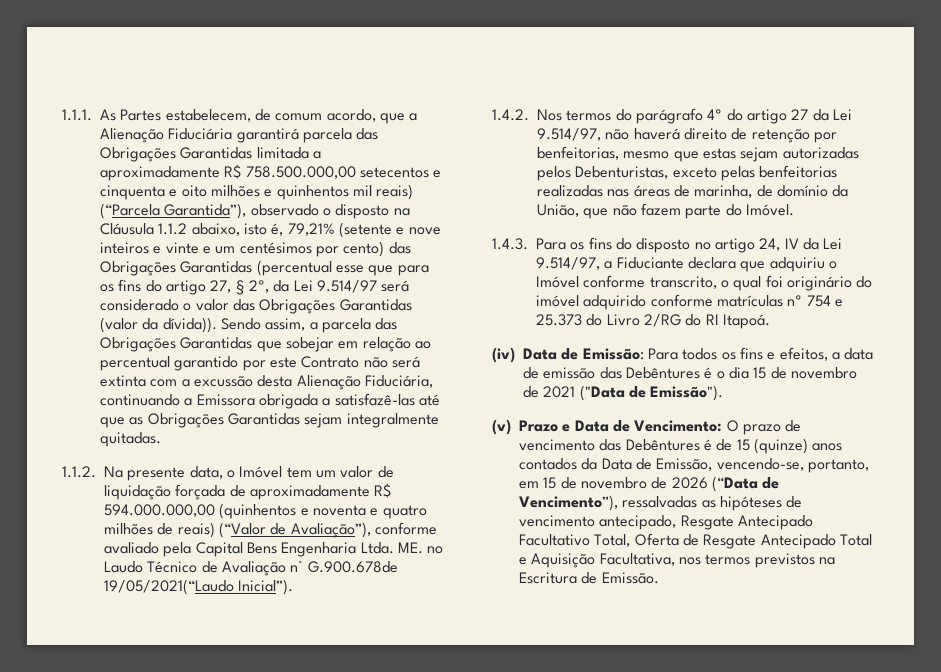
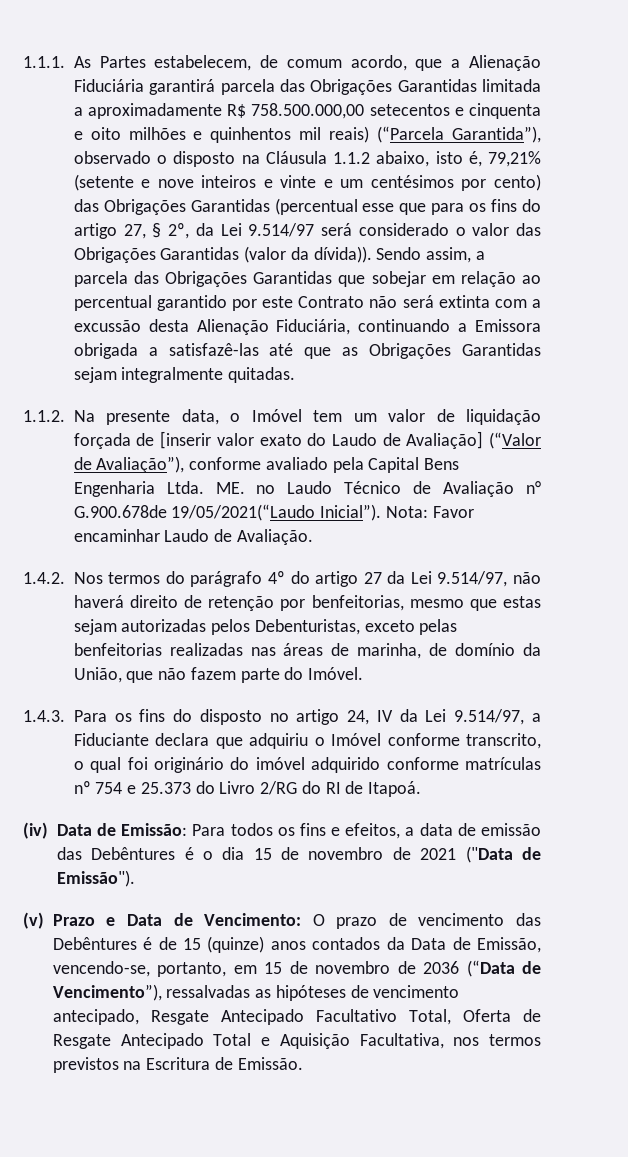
- 1.1.2. Na presente data, o Imóvel tem um valor de liquidação forçada de aproximadamente R$ 594.000.000,00 (quinhentos e noventa e quatro milhões de reais) (“Valor de Avaliação”), conforme avaliado pela Capital Bens Engenharia Ltda.
+ 1.1.2. Na presente data, o Imóvel tem um valor de liquidação forçada de [inserir valor exato do Laudo de Avaliação] (“Valor de Avaliação”), conforme avaliado pela Capital Bens Engenharia Ltda.
+ Nota: Favor encaminhar Laudo de Avaliação.
- 1.4.3. Para os fins do disposto no artigo 24, IV da Lei 9.514/97, a Fiduciante declara que adquiriu o Imóvel conforme transcrito, o qual foi originário do imóvel adquirido conforme matrículas nº 754 e 25.373 do Livro 2/RG do RI Itapoá.
+ 1.4.3. Para os fins do disposto no artigo 24, IV da Lei 9.514/97, a Fiduciante declara que adquiriu o Imóvel conforme transcrito, o qual foi originário do imóvel adquirido conforme matrículas nº 754 e 25.373 do Livro 2/RG do RI de Itapoá.
- (v) Prazo e Data de Vencimento: O prazo de vencimento das Debêntures é de 15 (quinze) anos contados da Data de Emissão, vencendo-se, portanto, em 15 de novembro de 2026 (“Data de Vencimento”), ressalvadas as hipóteses de vencimento antecipado, Resgate Antecipado Facultativo Total, Oferta de Resgate Antecipado Total e Aquisição Facultativa, nos termos previstos na Escritura de Emissão.
+ (v) Prazo e Data de Vencimento: O prazo de vencimento das Debêntures é de 15 (quinze) anos contados da Data de Emissão, vencendo-se, portanto, em 15 de novembro de 2036 (“Data de Vencimento”), ressalvadas as hipóteses de vencimento antecipado, Resgate Antecipado Facultativo Total, Oferta de Resgate Antecipado Total e Aquisição Facultativa, nos termos previstos na Escritura de Emissão.

